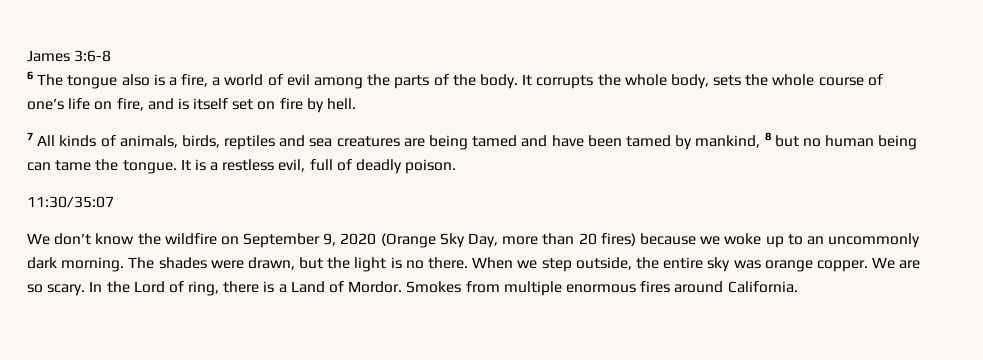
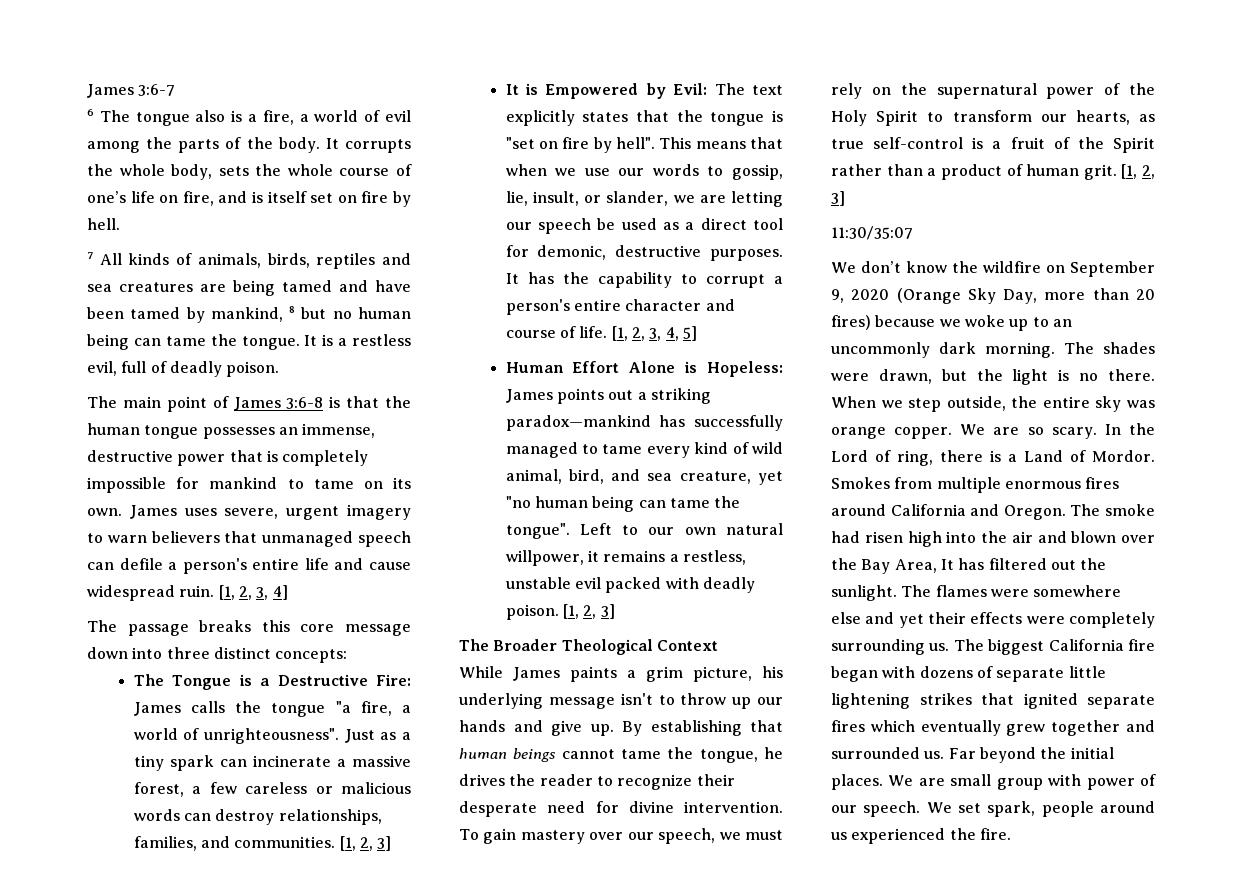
- James 3:6-8
+ James 3:6-7
+ The main point of James 3:6-8 is that the human tongue possesses an immense, destructive power that is completely impossible for mankind to tame on its own. James uses severe, urgent imagery to warn believers that unmanaged speech can defile a person's entire life and cause widespread ruin. [1, 2, 3, 4]
+ The passage breaks this core message down into three distinct concepts:
+ The Tongue is a Destructive Fire: James calls the tongue "a fire, a world of unrighteousness". Just as a tiny spark can incinerate a massive forest, a few careless or malicious words can destroy relationships, families, and communities. [1, 2, 3]
+ It is Empowered by Evil: The text explicitly states that the tongue is "set on fire by hell". This means that when we use our words to gossip, lie, insult, or slander, we are letting our speech be used as a direct tool for demonic, destructive purposes. It has the capability to corrupt a person's entire character and course of life. [1, 2, 3, 4, 5]
+ Human Effort Alone is Hopeless: James points out a striking paradox—mankind has successfully managed to tame every kind of wild animal, bird, and sea creature, yet "no human being can tame the tongue". Left to our own natural willpower, it remains a restless, unstable evil packed with deadly poison. [1, 2, 3]
+ The Broader Theological Context
+ While James paints a grim picture, his underlying message isn't to throw up our hands and give up. By establishing that human beings cannot tame the tongue, he drives the reader to recognize their desperate need for divine intervention. To gain mastery over our speech, we must rely on the supernatural power of the Holy Spirit to transform our hearts, as true self-control is a fruit of the Spirit rather than a product of human grit. [1, 2, 3]
- Smokes from multiple enormous fires around California.
+ Smokes from multiple enormous fires around California and Oregon. The smoke had risen high into the air and blown over the Bay Area, It has filtered out the sunlight. The flames were somewhere else and yet their effects were completely surrounding us. The biggest California fire began with dozens of separate little lightening strikes that ignited separate fires which eventually grew together and surrounded us. Far beyond the initial places. We are small group with power of our speech. We set spark, people around us experienced the fire.

